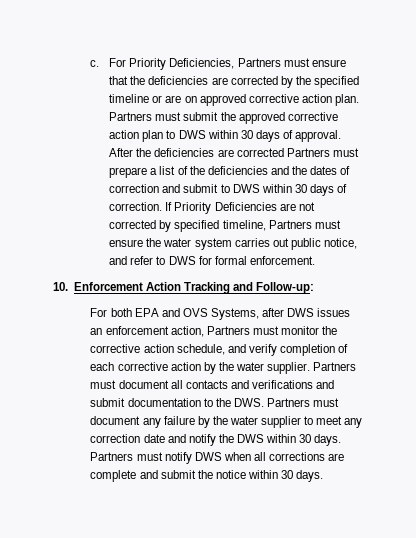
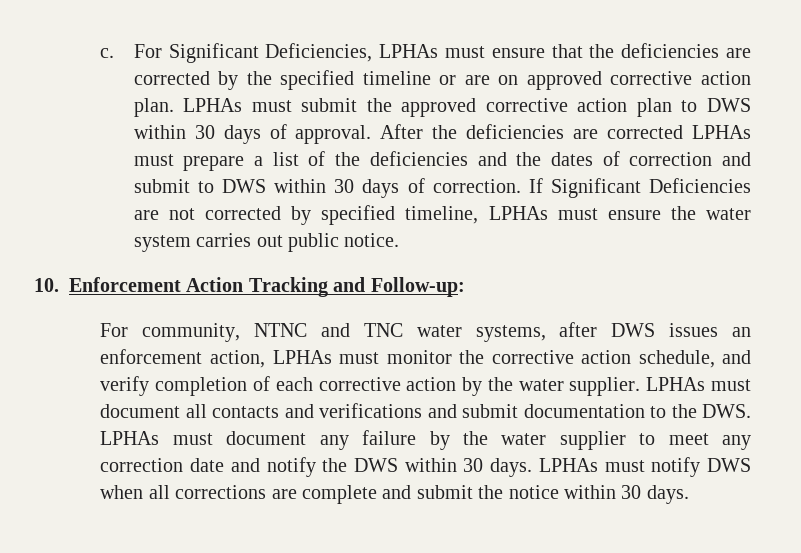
- For Priority Deficiencies, Partners must ensure that the deficiencies are corrected by the specified timeline or are on approved corrective action plan.
+ For Significant Deficiencies, LPHAs must ensure that the deficiencies are corrected by the specified timeline or are on approved corrective action plan.
- Partners must submit the approved corrective action plan to DWS within 30 days of approval.
+ LPHAs must submit the approved corrective action plan to DWS within 30 days of approval.
- After the deficiencies are corrected Partners must prepare a list of the deficiencies and the dates of correction and submit to DWS within 30 days of correction.
+ After the deficiencies are corrected LPHAs must prepare a list of the deficiencies and the dates of correction and submit to DWS within 30 days of correction.
- If Priority Deficiencies are not corrected by specified timeline, Partners must ensure the water system carries out public notice, and refer to DWS for formal enforcement.
+ If Significant Deficiencies are not corrected by specified timeline, LPHAs must ensure the water system carries out public notice.
- For both EPA and OVS Systems, after DWS issues an enforcement action, Partners must monitor the corrective action schedule, and verify completion of each corrective action by the water supplier.
+ For community, NTNC and TNC water systems, after DWS issues an enforcement action, LPHAs must monitor the corrective action schedule, and verify completion of each corrective action by the water supplier.
- Partners must document all contacts and verifications and submit documentation to the DWS. Partners must document any failure by the water supplier to meet any correction date and notify the DWS within 30 days.
+ LPHAs must document all contacts and verifications and submit documentation to the DWS. LPHAs must document any failure by the water supplier to meet any correction date and notify the DWS within 30 days.
- Partners must notify DWS when all corrections are complete and submit the notice within 30 days.
+ LPHAs must notify DWS when all corrections are complete and submit the notice within 30 days.

